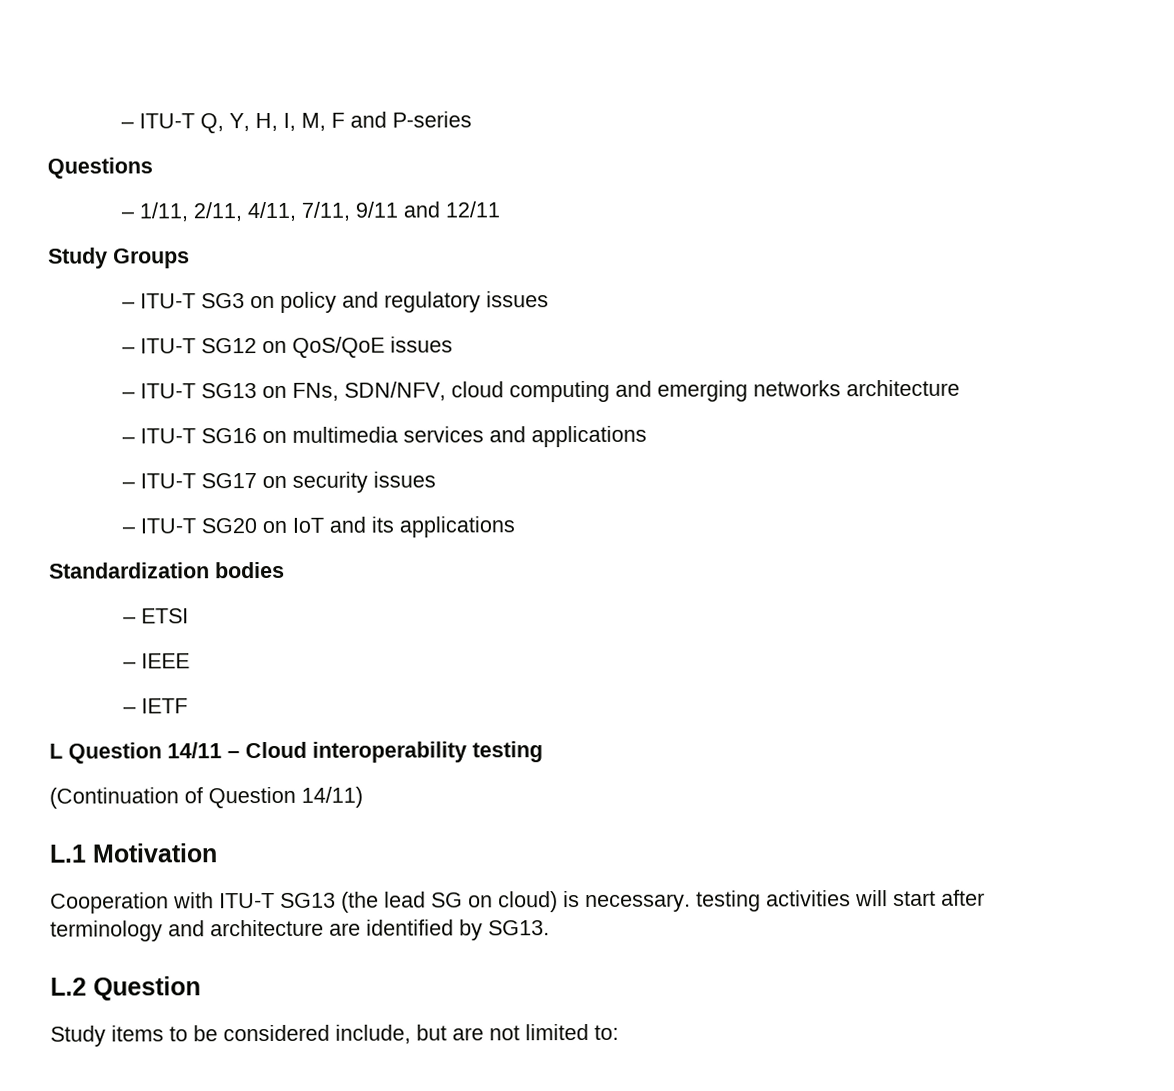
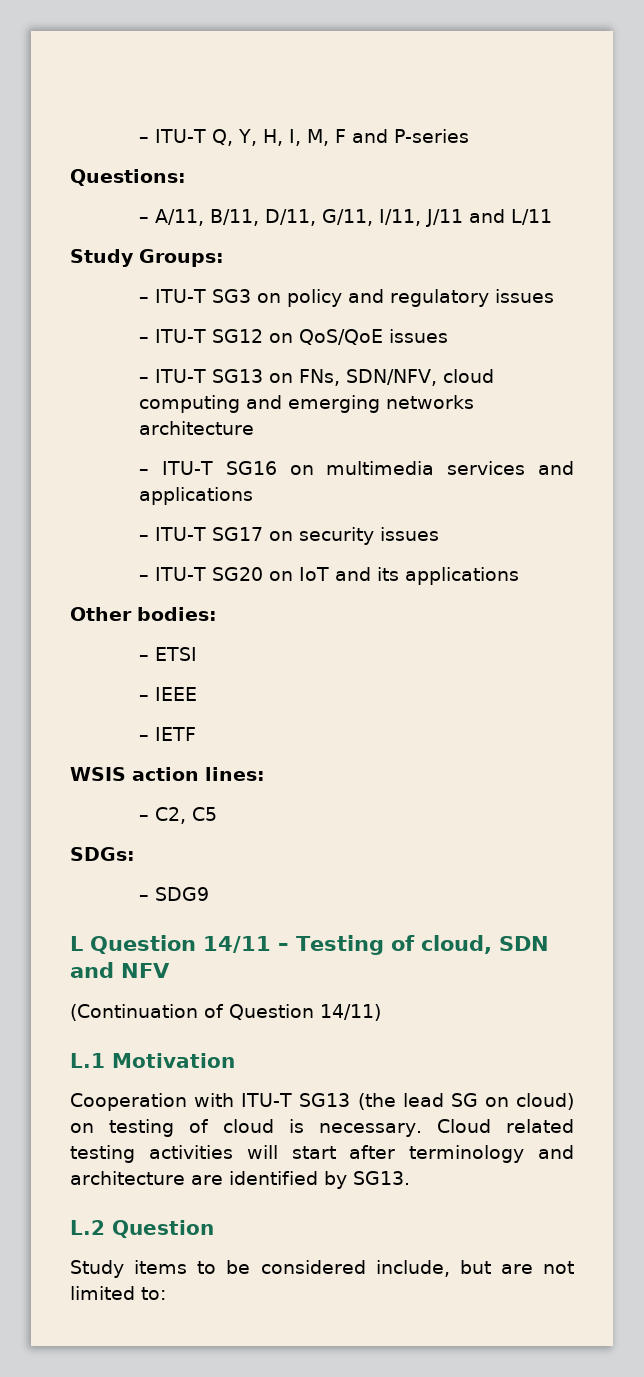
- Questions
- – 1/11, 2/11, 4/11, 7/11, 9/11 and 12/11
- Study Groups
+ Questions:
+ – A/11, B/11, D/11, G/11, I/11, J/11 and L/11
+ Study Groups:
- Standardization bodies
+ Other bodies:
- L Question 14/11 – Cloud interoperability testing
+ WSIS action lines:
+ – C2, C5
+ SDGs:
+ – SDG9
+ L Question 14/11 – Testing of cloud, SDN and NFV
- Cooperation with ITU-T SG13 (the lead SG on cloud) is necessary. testing activities will start after terminology and architecture are identified by SG13.
+ Cooperation with ITU-T SG13 (the lead SG on cloud) on testing of cloud is necessary. Cloud related testing activities will start after terminology and architecture are identified by SG13.

